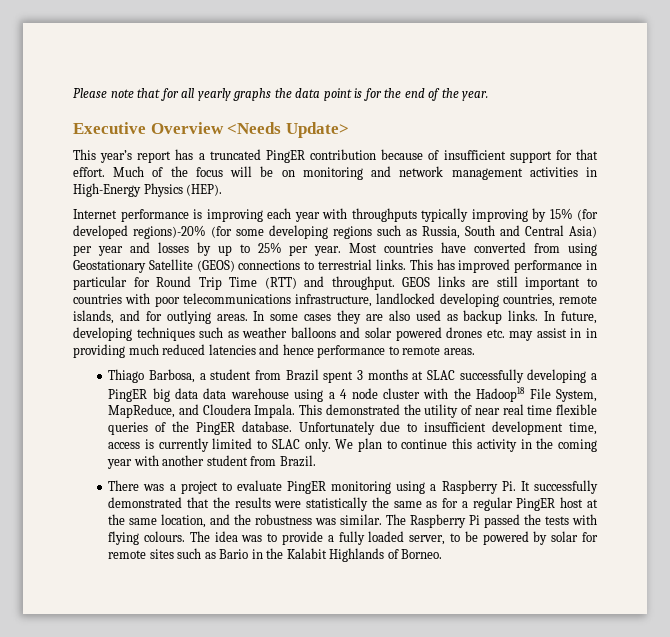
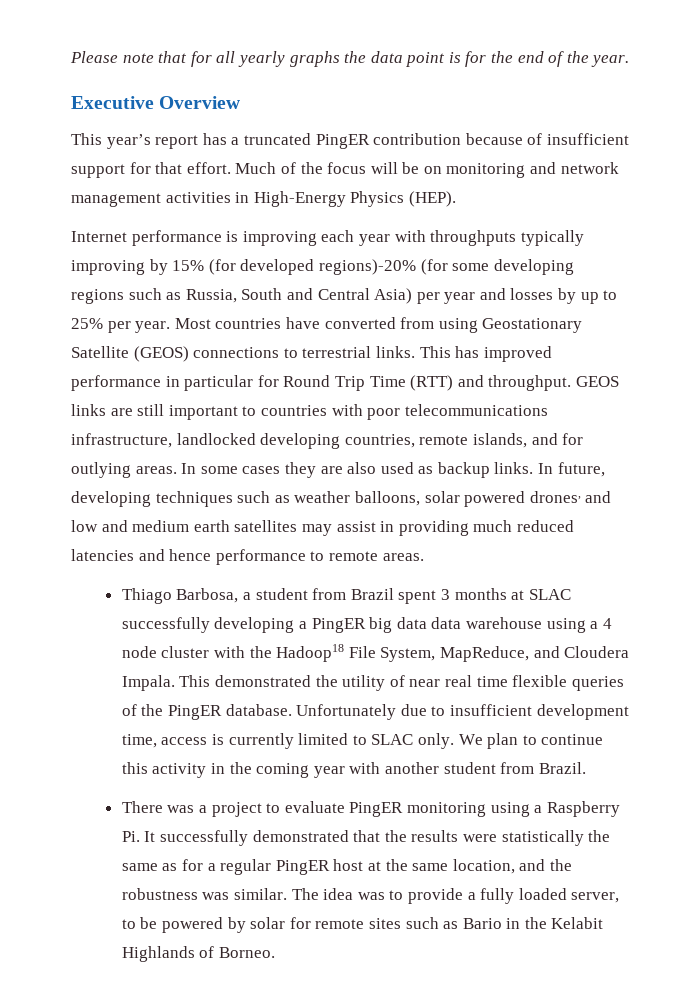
- Executive Overview <Needs Update>
+ Executive Overview
- In future, developing techniques such as weather balloons and solar powered drones etc. may assist in in providing much reduced latencies and hence performance to remote areas.
+ In future, developing techniques such as weather balloons, solar powered drones, and low and medium earth satellites may assist in providing much reduced latencies and hence performance to remote areas.
- The Raspberry Pi passed the tests with flying colours. The idea was to provide a fully loaded server, to be powered by solar for remote sites such as Bario in the Kalabit Highlands of Borneo.
+ The idea was to provide a fully loaded server, to be powered by solar for remote sites such as Bario in the Kelabit Highlands of Borneo.

